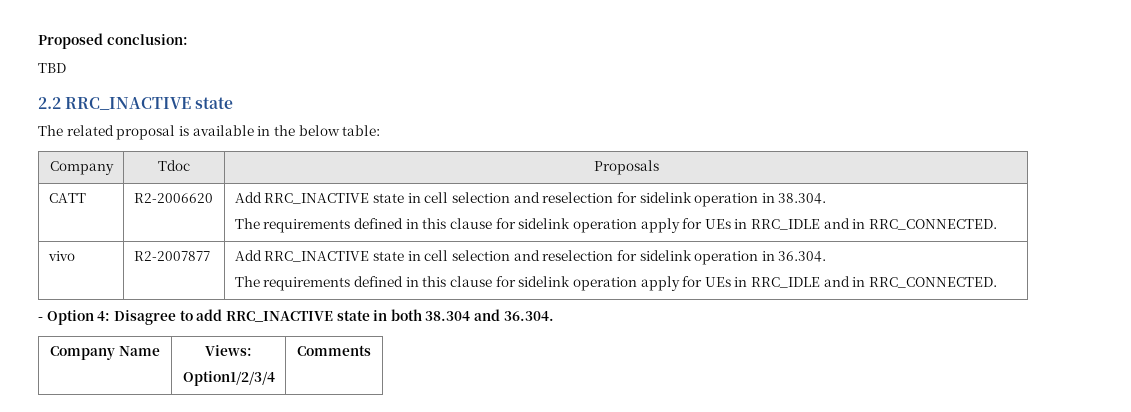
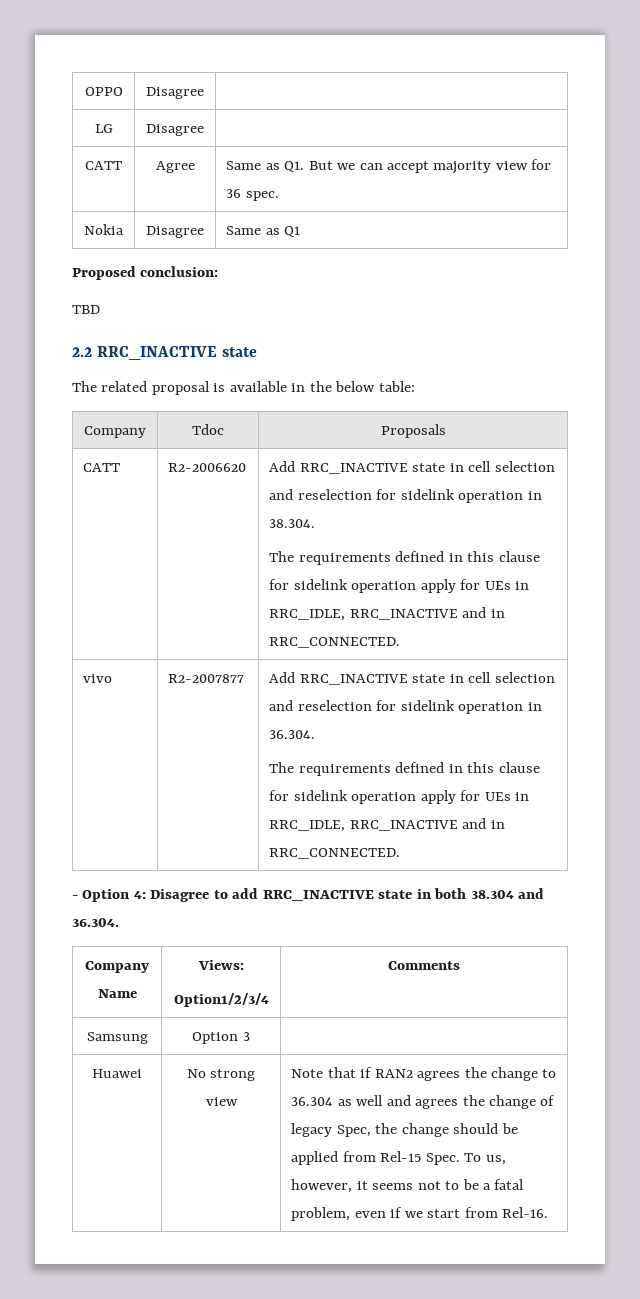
+ OPPO | Disagree |
+ LG | Disagree |
+ CATT | Agree | Same as Q1. But we can accept majority view for 36 spec.
+ Nokia | Disagree | Same as Q1
  CATT | R2-2006620 | Add RRC_INACTIVE state in cell selection and reselection for sidelink operation in 38.304.
- The requirements defined in this clause for sidelink operation apply for UEs in RRC_IDLE and in RRC_CONNECTED.
+ The requirements defined in this clause for sidelink operation apply for UEs in RRC_IDLE, RRC_INACTIVE and in RRC_CONNECTED.
  vivo | R2-2007877 | Add RRC_INACTIVE state in cell selection and reselection for sidelink operation in 36.304.
- The requirements defined in this clause for sidelink operation apply for UEs in RRC_IDLE and in RRC_CONNECTED.
+ The requirements defined in this clause for sidelink operation apply for UEs in RRC_IDLE, RRC_INACTIVE and in RRC_CONNECTED.
+ Samsung | Option 3 |
+ Huawei | No strong view | Note that if RAN2 agrees the change to 36.304 as well and agrees the change of legacy Spec, the change should be applied from Rel-15 Spec. To us, however, it seems not to be a fatal problem, even if we start from Rel-16.

